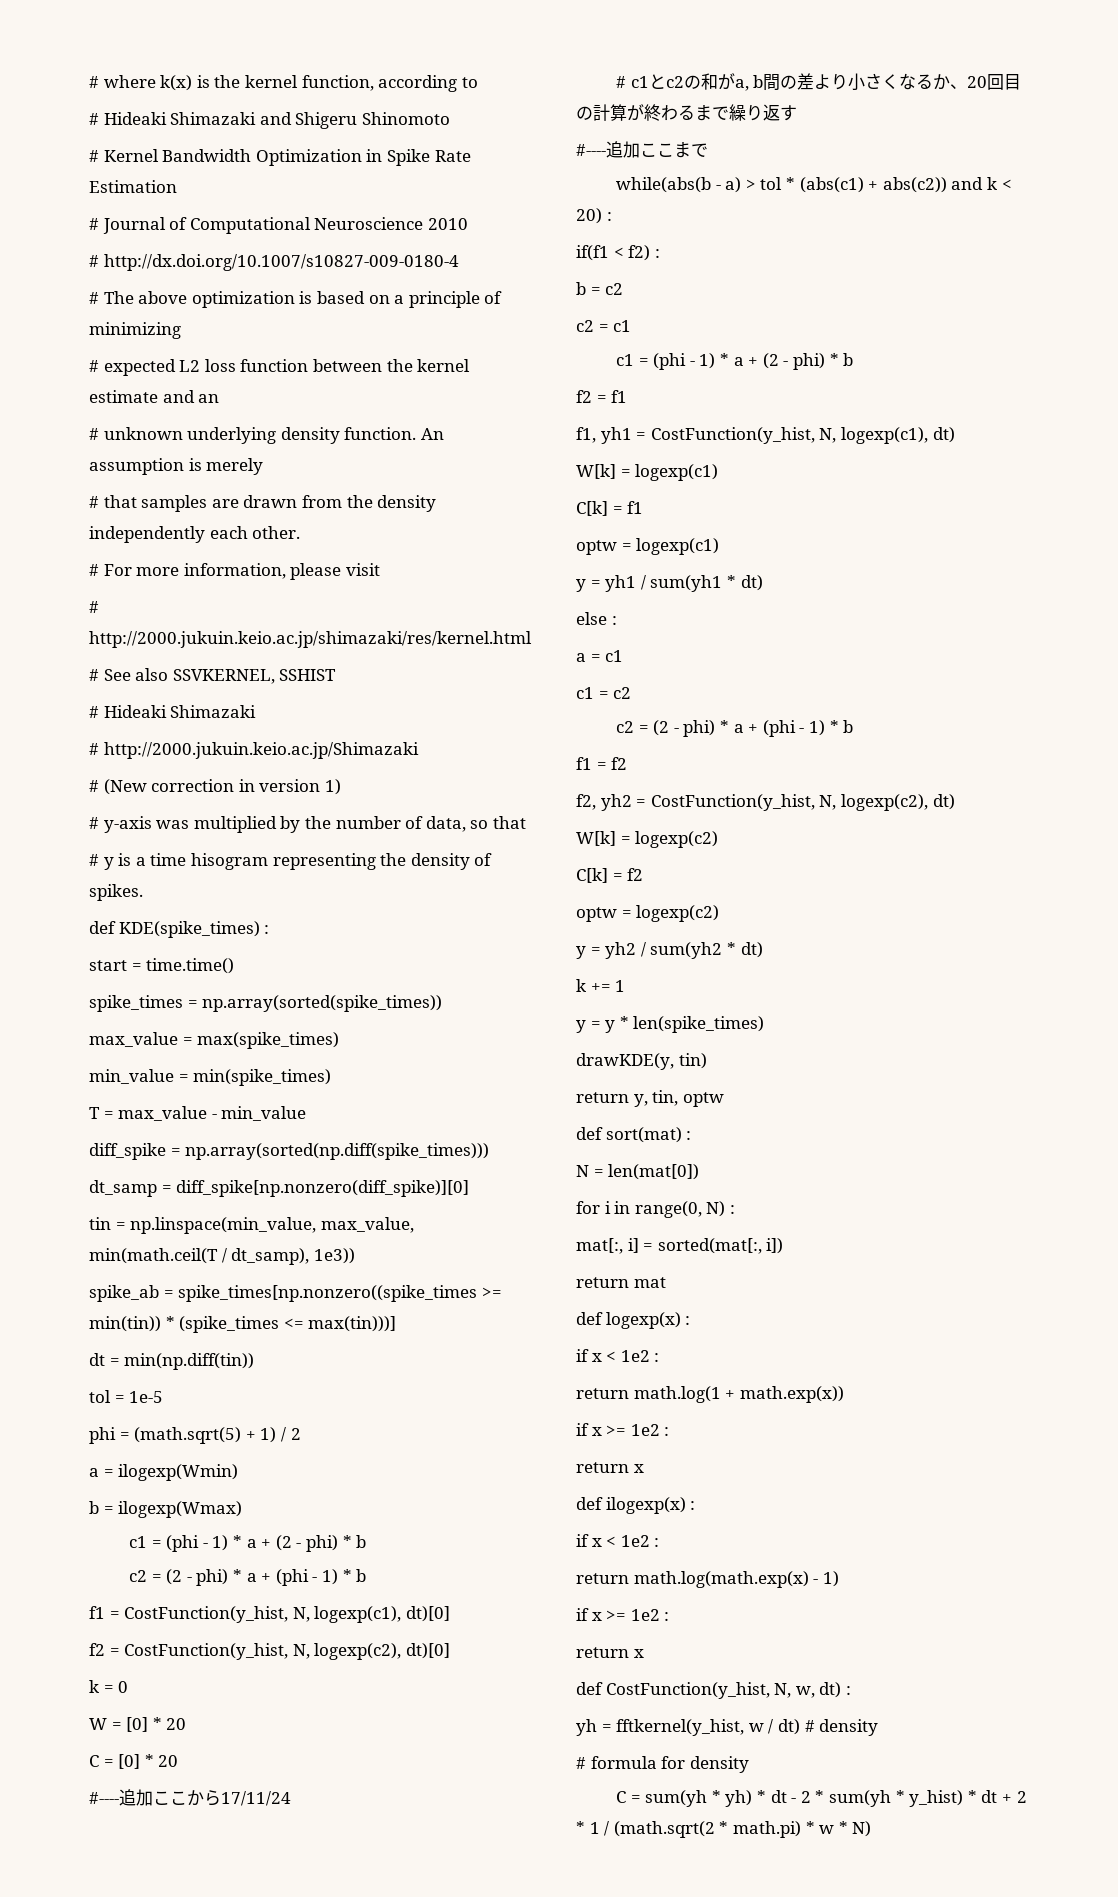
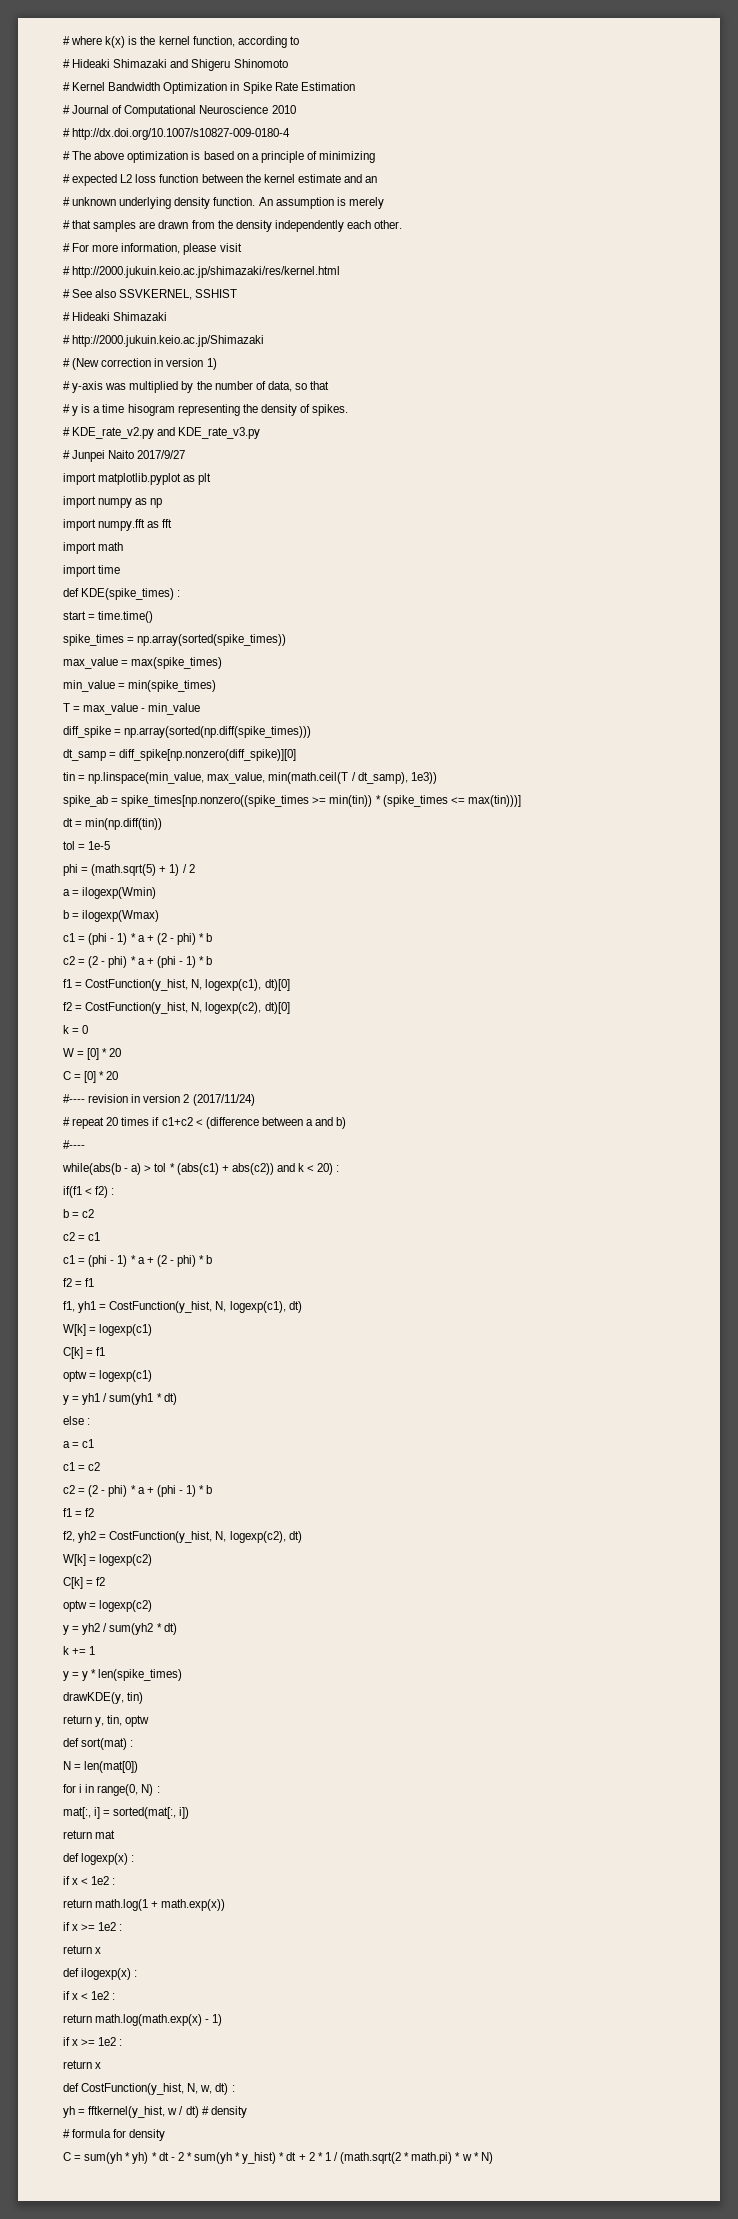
+ # KDE_rate_v2.py and KDE_rate_v3.py
+ # Junpei Naito 2017/9/27
+ import matplotlib.pyplot as plt
+ import numpy as np
+ import numpy.fft as fft
+ import math
+ import time
- #----追加ここから17/11/24
- # c1とc2の和がa, b間の差より小さくなるか、20回目の計算が終わるまで繰り返す
- #----追加ここまで
+ #---- revision in version 2 (2017/11/24)
+ # repeat 20 times if c1+c2 < (difference between a and b)
+ #----

